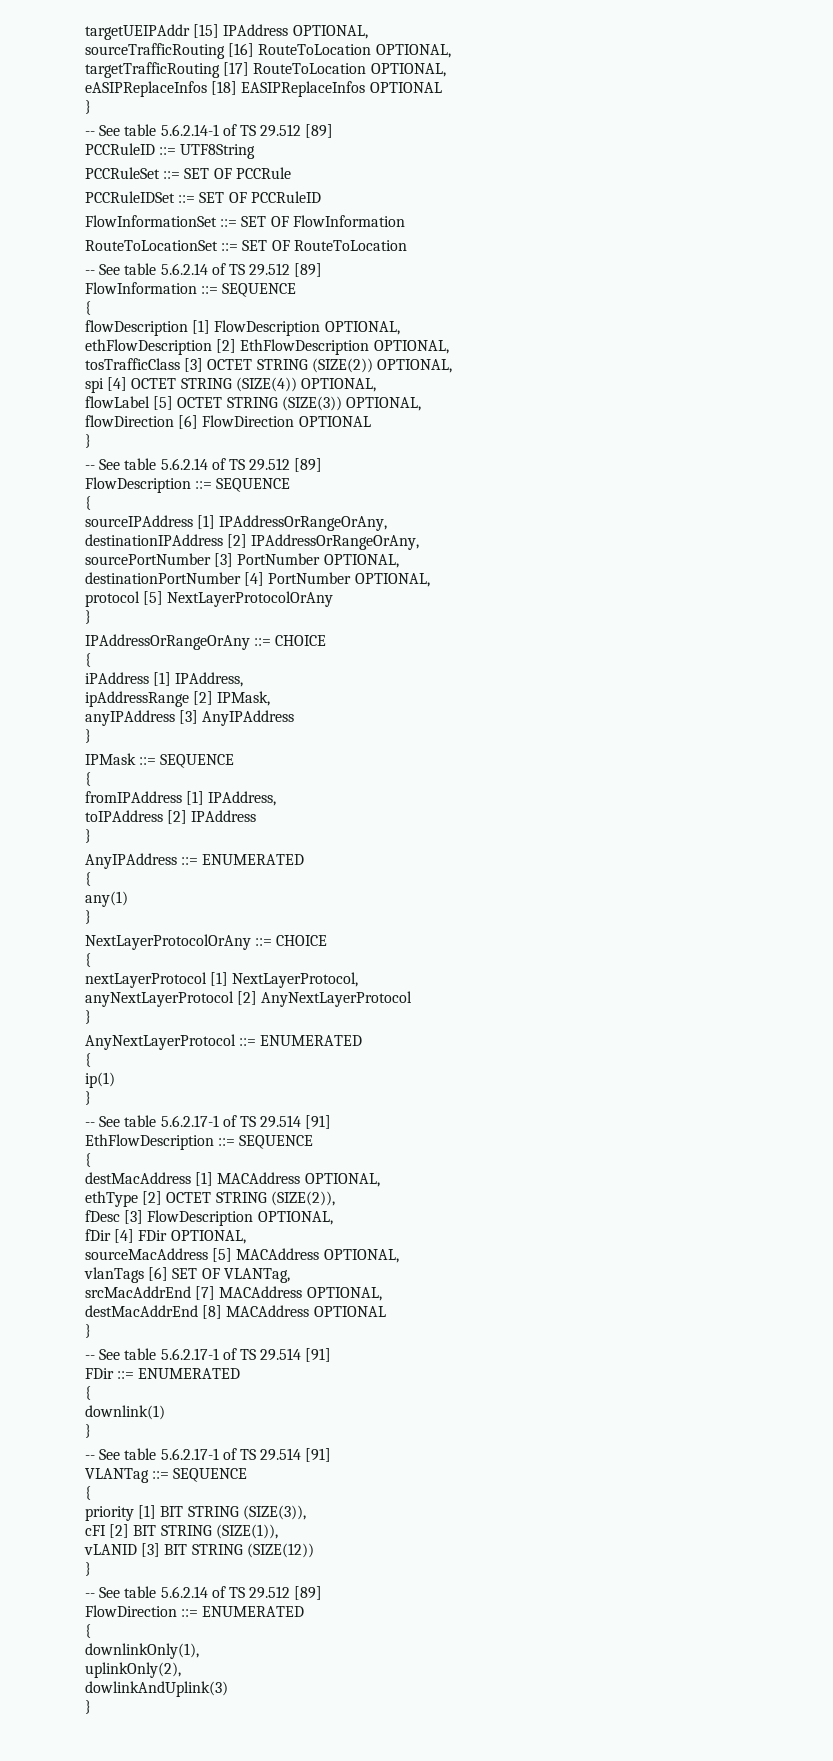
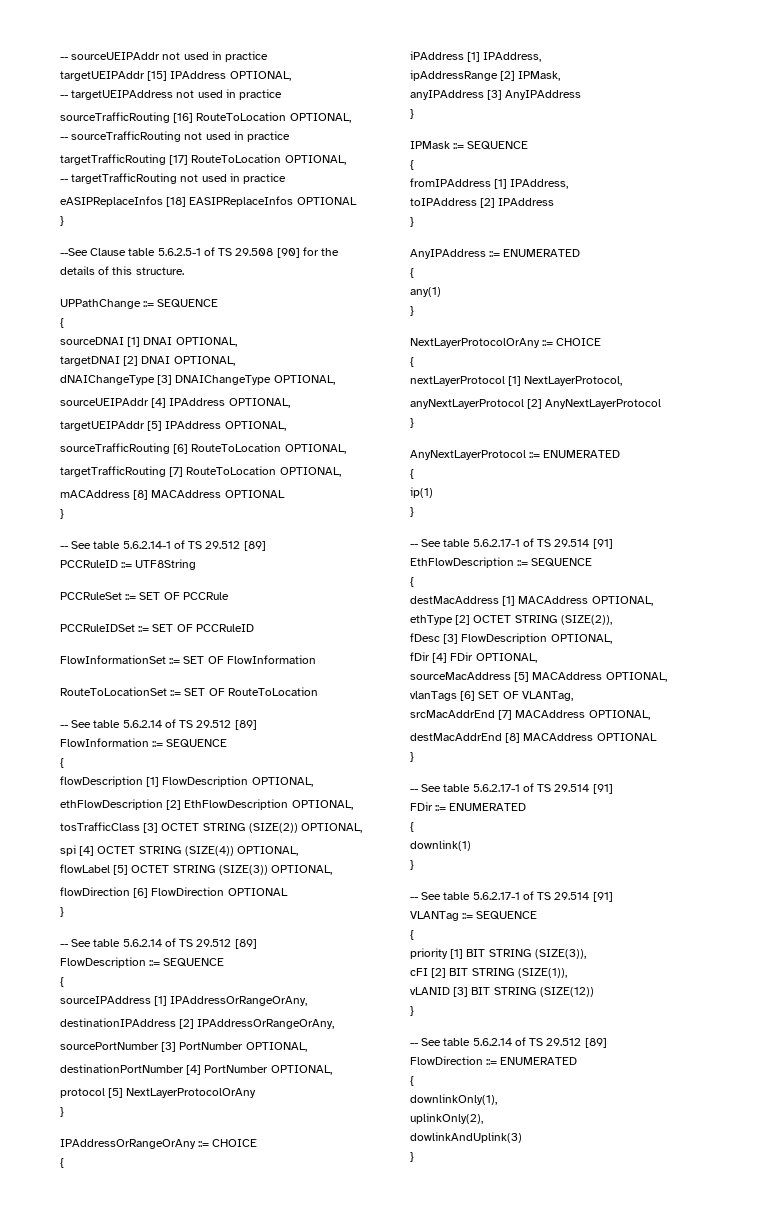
+ -- sourceUEIPAddr not used in practice
  targetUEIPAddr [15] IPAddress OPTIONAL,
+ -- targetUEIPAddress not used in practice
  sourceTrafficRouting [16] RouteToLocation OPTIONAL,
+ -- sourceTrafficRouting not used in practice
  targetTrafficRouting [17] RouteToLocation OPTIONAL,
+ -- targetTrafficRouting not used in practice
+ --See Clause table 5.6.2.5-1 of TS 29.508 [90] for the details of this structure.
+ UPPathChange ::= SEQUENCE
+ {
+ sourceDNAI [1] DNAI OPTIONAL,
+ targetDNAI [2] DNAI OPTIONAL,
+ dNAIChangeType [3] DNAIChangeType OPTIONAL,
+ sourceUEIPAddr [4] IPAddress OPTIONAL,
+ targetUEIPAddr [5] IPAddress OPTIONAL,
+ sourceTrafficRouting [6] RouteToLocation OPTIONAL,
+ targetTrafficRouting [7] RouteToLocation OPTIONAL,
+ mACAddress [8] MACAddress OPTIONAL
+ }

